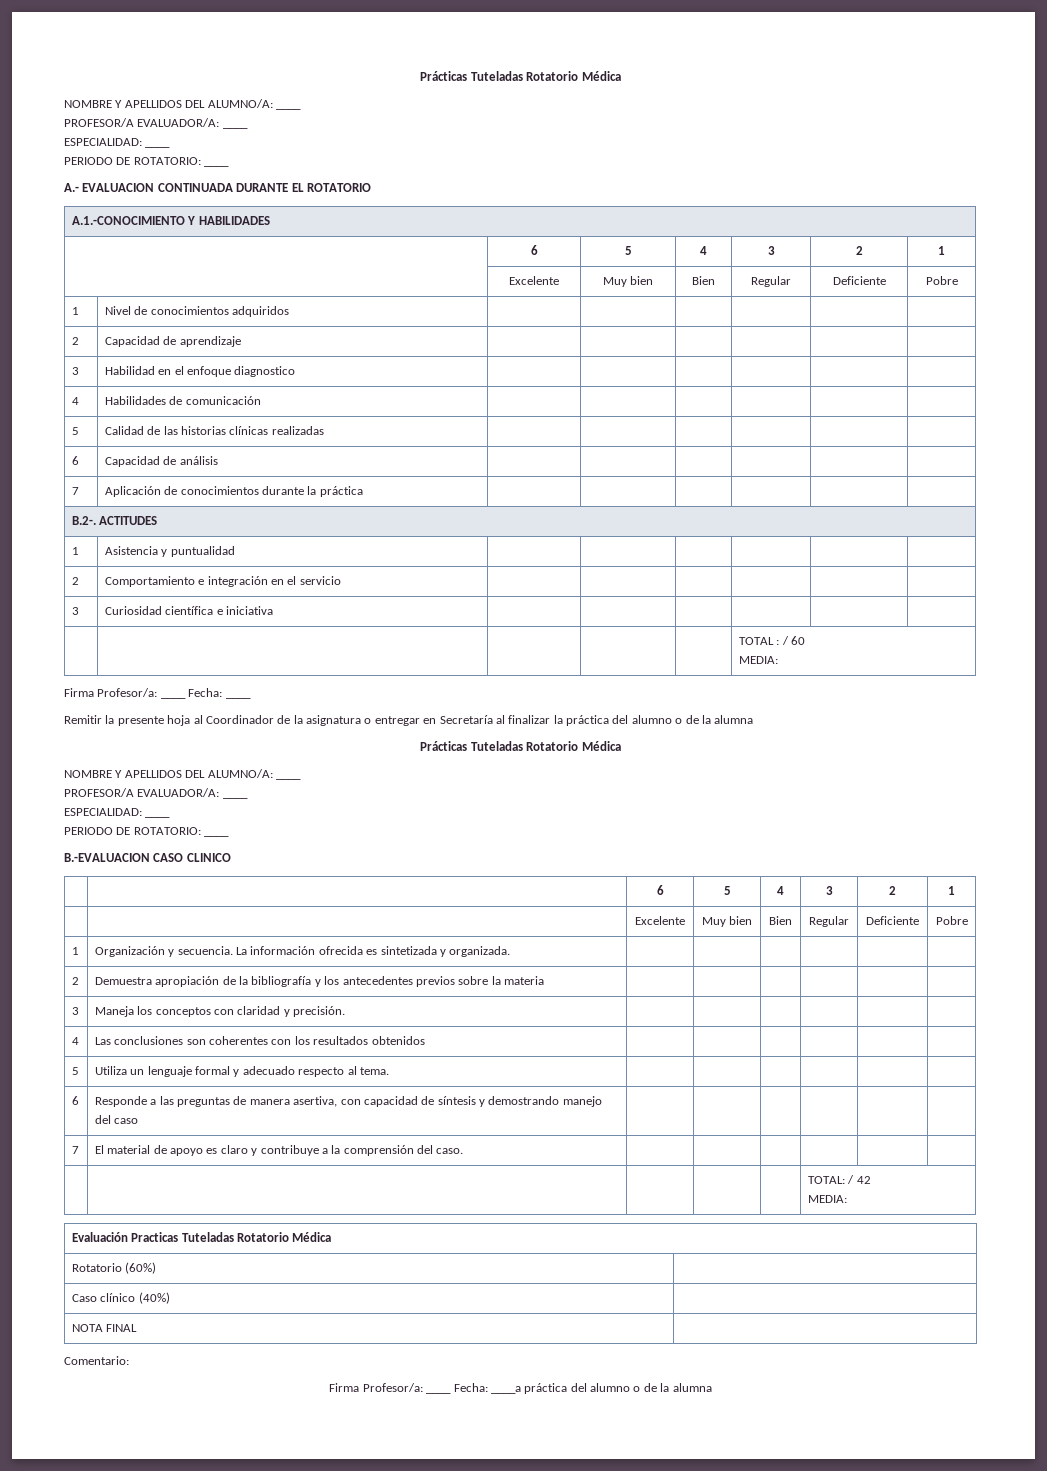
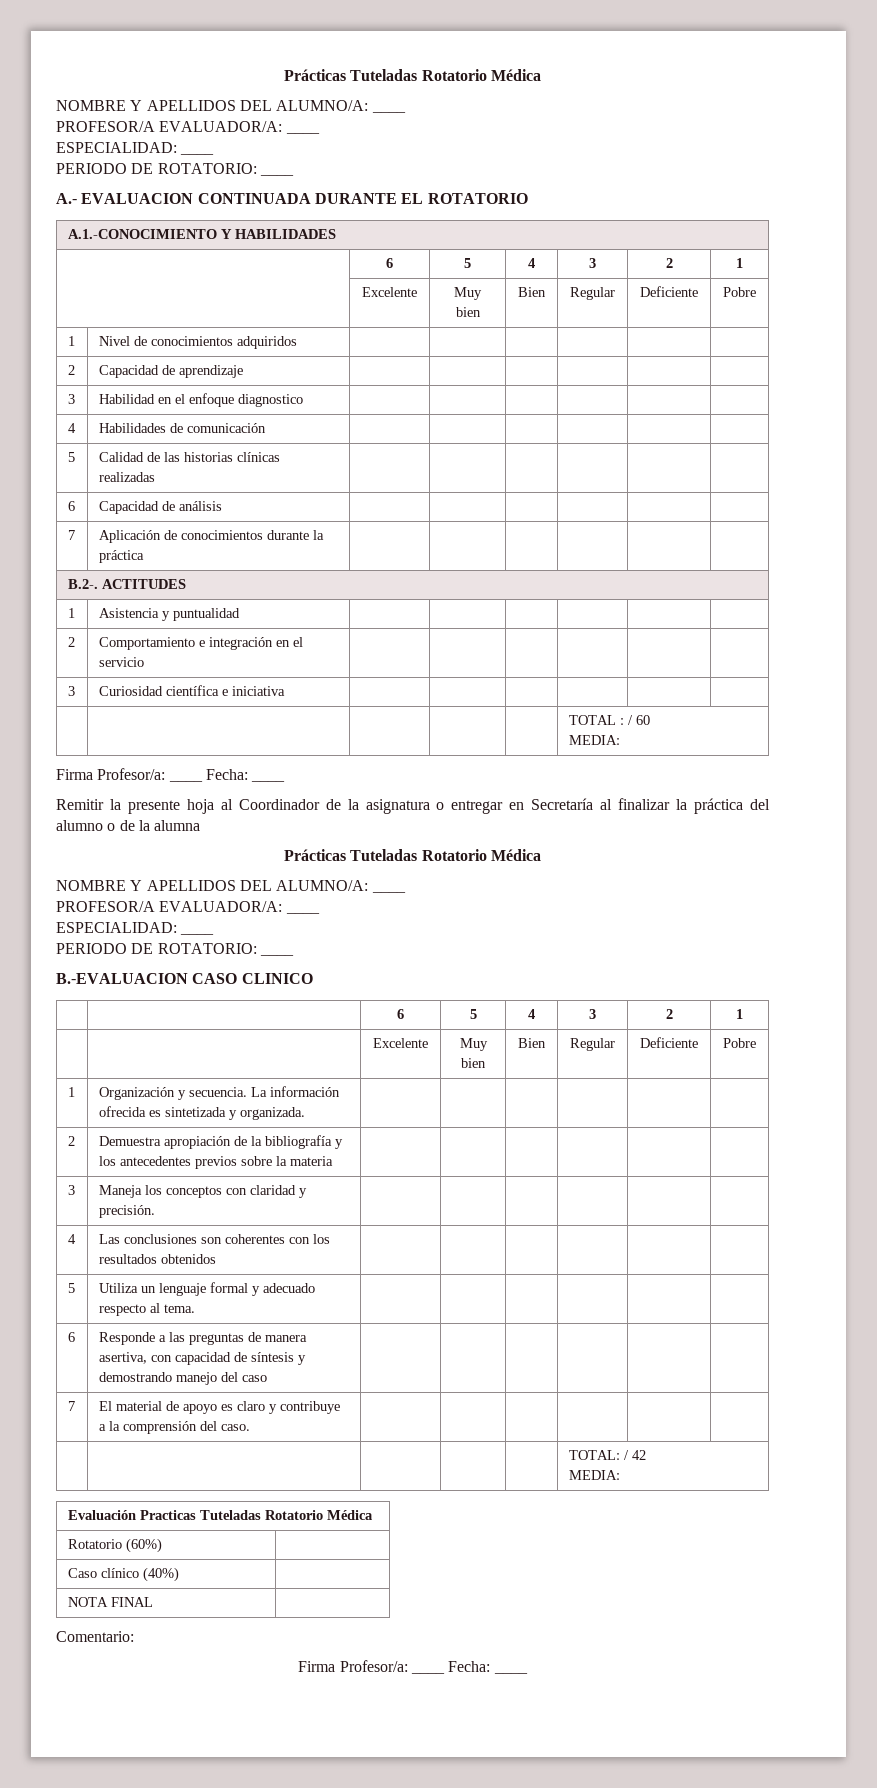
  Comentario:
- Firma Profesor/a: ____ Fecha: ____a práctica del alumno o de la alumna
+ Firma Profesor/a: ____ Fecha: ____

